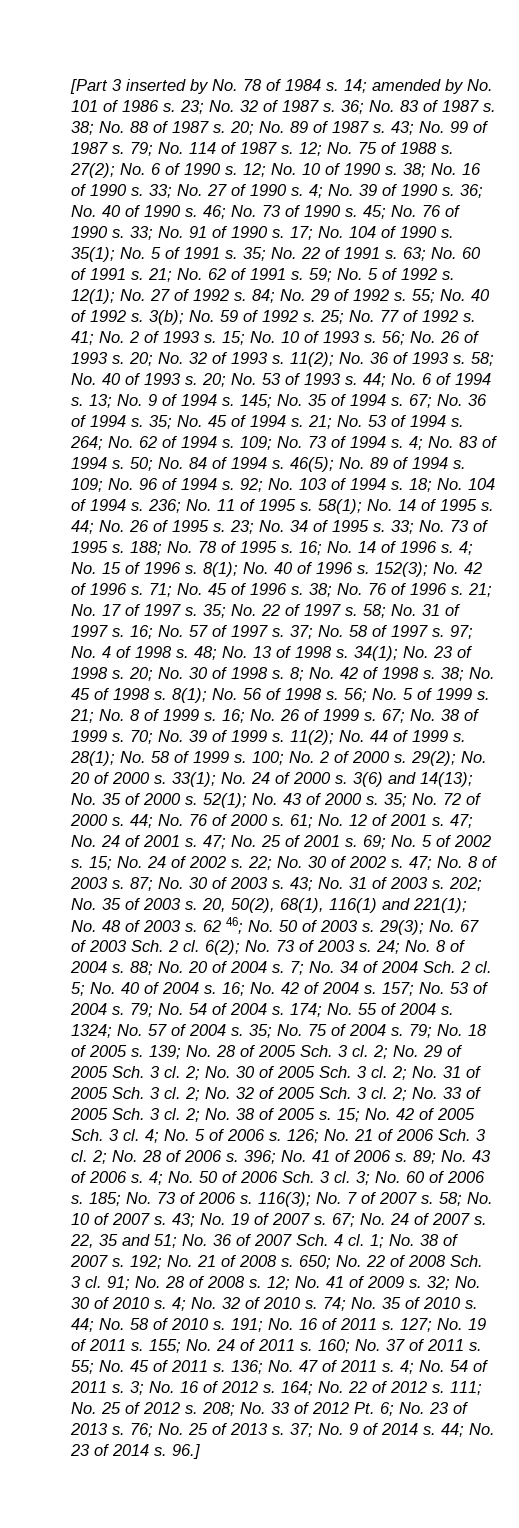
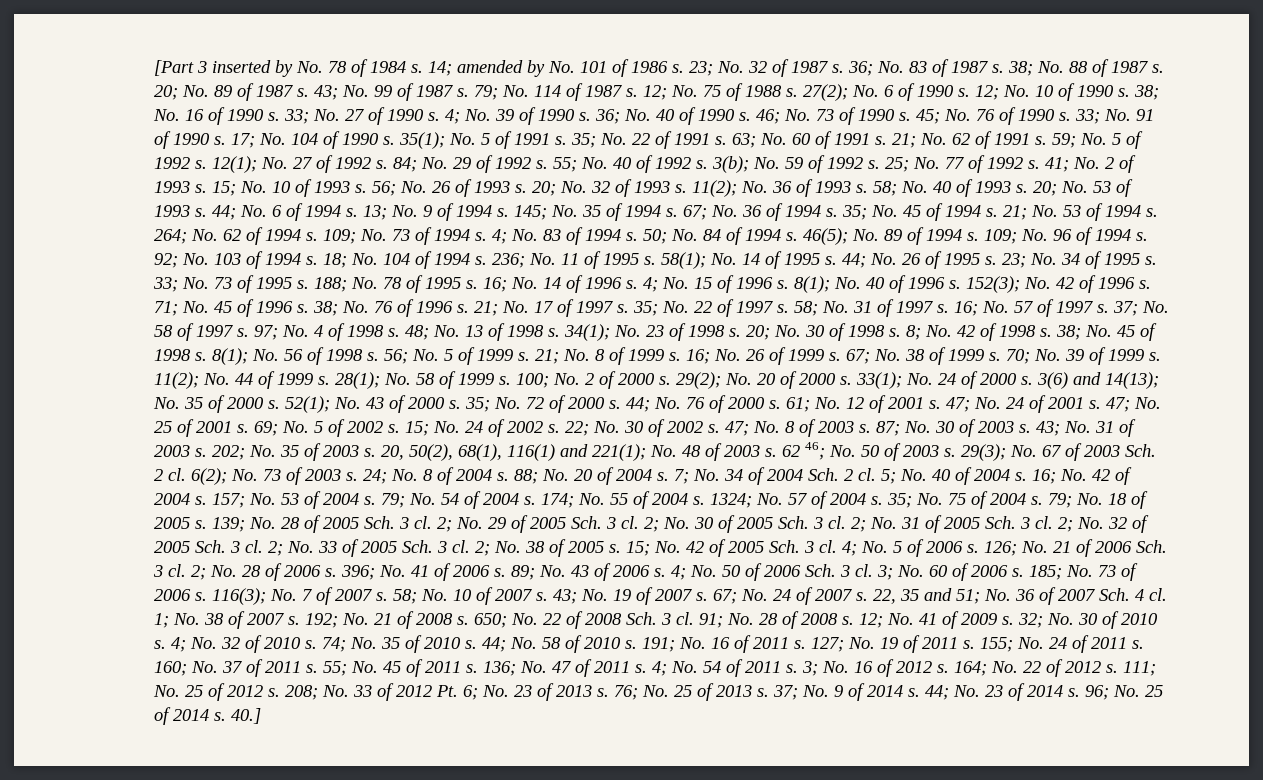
- 96.]
+ 96; No. 25 of 2014 s. 40.]

